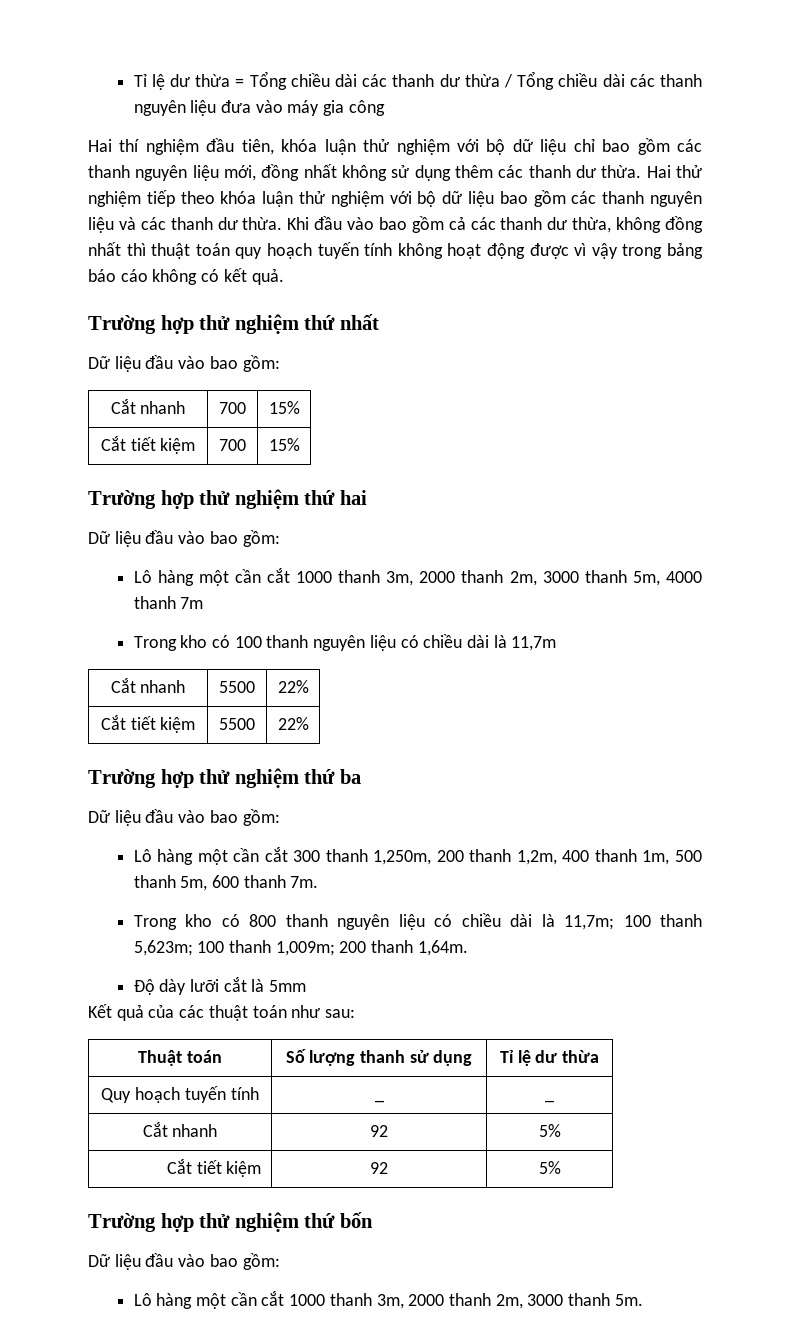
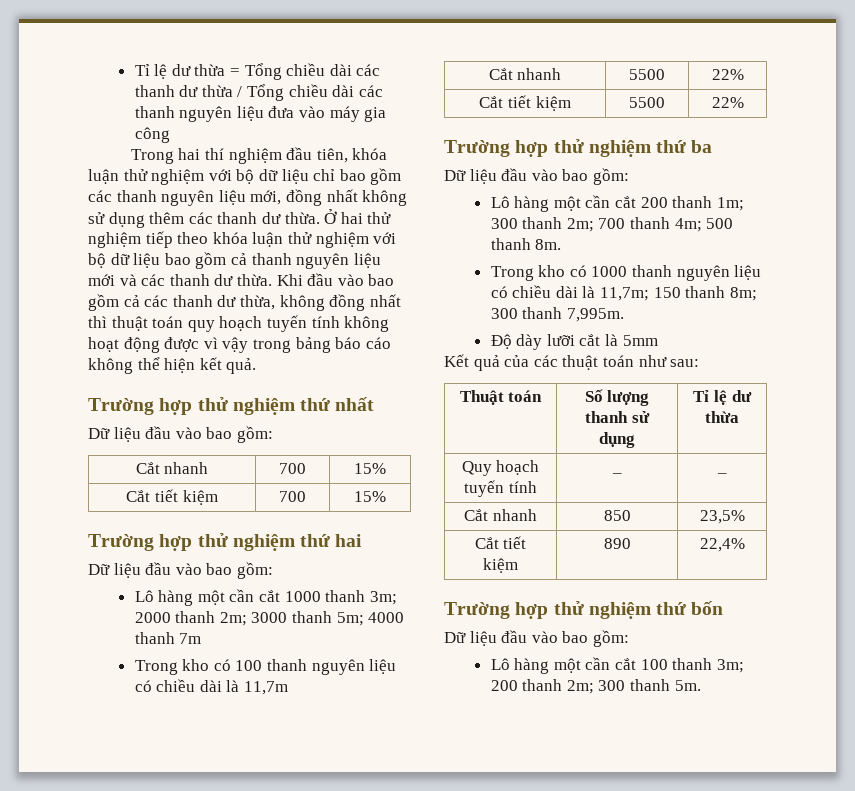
- Hai thí nghiệm đầu tiên, khóa luận thử nghiệm với bộ dữ liệu chỉ bao gồm các thanh nguyên liệu mới, đồng nhất không sử dụng thêm các thanh dư thừa.
+ Trong hai thí nghiệm đầu tiên, khóa luận thử nghiệm với bộ dữ liệu chỉ bao gồm các thanh nguyên liệu mới, đồng nhất không sử dụng thêm các thanh dư thừa.
- Hai thử nghiệm tiếp theo khóa luận thử nghiệm với bộ dữ liệu bao gồm các thanh nguyên liệu và các thanh dư thừa.
+ Ở hai thử nghiệm tiếp theo khóa luận thử nghiệm với bộ dữ liệu bao gồm cả thanh nguyên liệu mới và các thanh dư thừa.
- Khi đầu vào bao gồm cả các thanh dư thừa, không đồng nhất thì thuật toán quy hoạch tuyến tính không hoạt động được vì vậy trong bảng báo cáo không có kết quả.
+ Khi đầu vào bao gồm cả các thanh dư thừa, không đồng nhất thì thuật toán quy hoạch tuyến tính không hoạt động được vì vậy trong bảng báo cáo không thể hiện kết quả.
- Lô hàng một cần cắt 1000 thanh 3m, 2000 thanh 2m, 3000 thanh 5m, 4000 thanh 7m
+ Lô hàng một cần cắt 1000 thanh 3m; 2000 thanh 2m; 3000 thanh 5m; 4000 thanh 7m
- Lô hàng một cần cắt 300 thanh 1,250m, 200 thanh 1,2m, 400 thanh 1m, 500 thanh 5m, 600 thanh 7m.
- Trong kho có 800 thanh nguyên liệu có chiều dài là 11,7m; 100 thanh 5,623m; 100 thanh 1,009m; 200 thanh 1,64m.
+ Lô hàng một cần cắt 200 thanh 1m; 300 thanh 2m; 700 thanh 4m; 500 thanh 8m.
+ Trong kho có 1000 thanh nguyên liệu có chiều dài là 11,7m; 150 thanh 8m; 300 thanh 7,995m.
- Cắt nhanh | 92 | 5%
- Cắt tiết kiệm | 92 | 5%
+ Cắt nhanh | 850 | 23,5%
+ Cắt tiết kiệm | 890 | 22,4%
- Lô hàng một cần cắt 1000 thanh 3m, 2000 thanh 2m, 3000 thanh 5m.
+ Lô hàng một cần cắt 100 thanh 3m; 200 thanh 2m; 300 thanh 5m.

